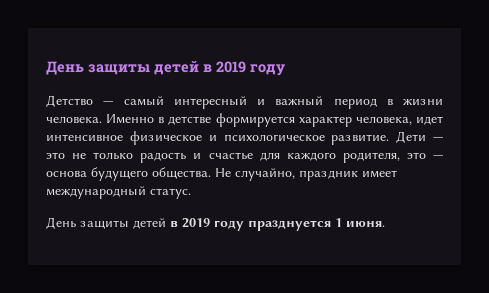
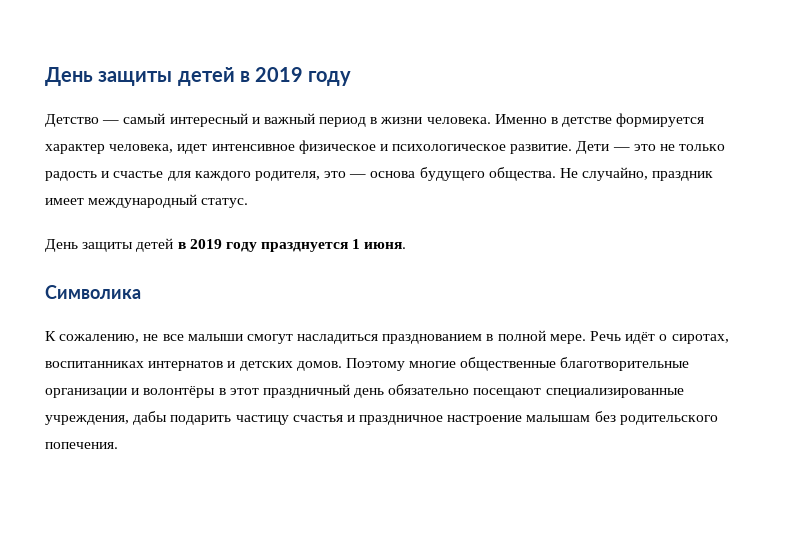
+ Символика
+ К сожалению, не все малыши смогут насладиться празднованием в полной мере. Речь идёт о сиротах, воспитанниках интернатов и детских домов. Поэтому многие общественные благотворительные организации и волонтёры в этот праздничный день обязательно посещают специализированные учреждения, дабы подарить частицу счастья и праздничное настроение малышам без родительского попечения.

